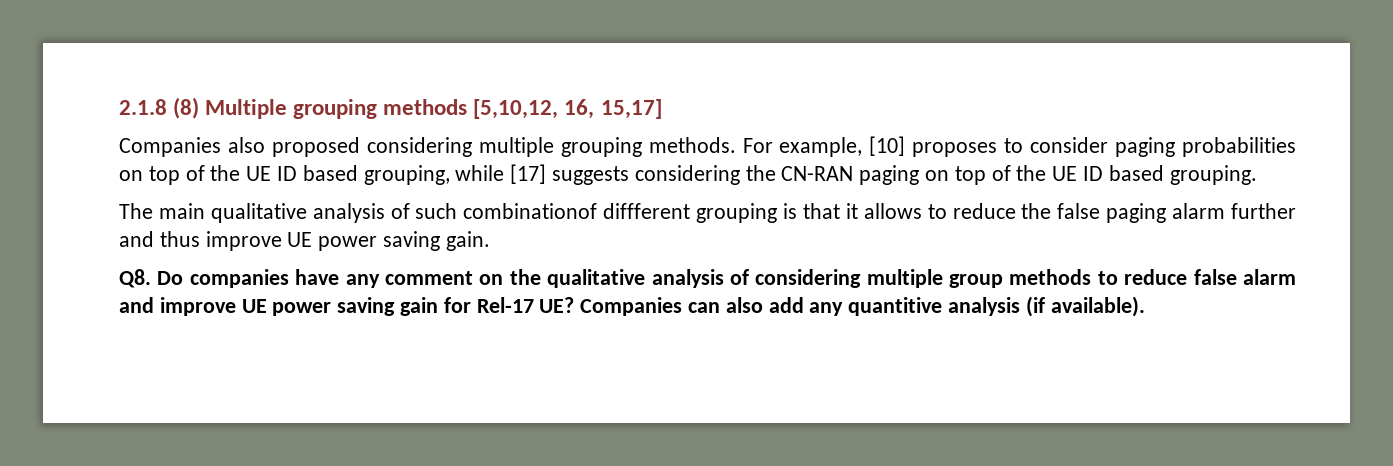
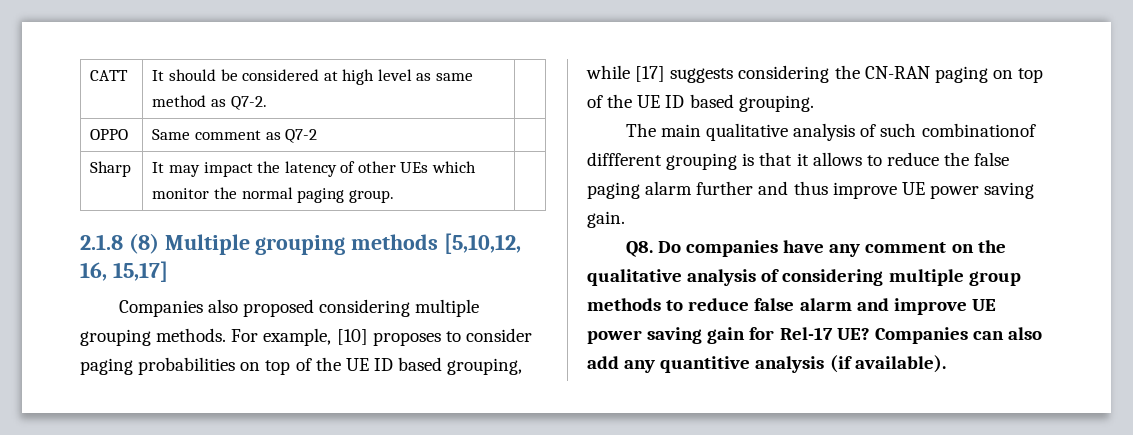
+ CATT | It should be considered at high level as same method as Q7-2. |
+ OPPO | Same comment as Q7-2 |
+ Sharp | It may impact the latency of other UEs which monitor the normal paging group. |

